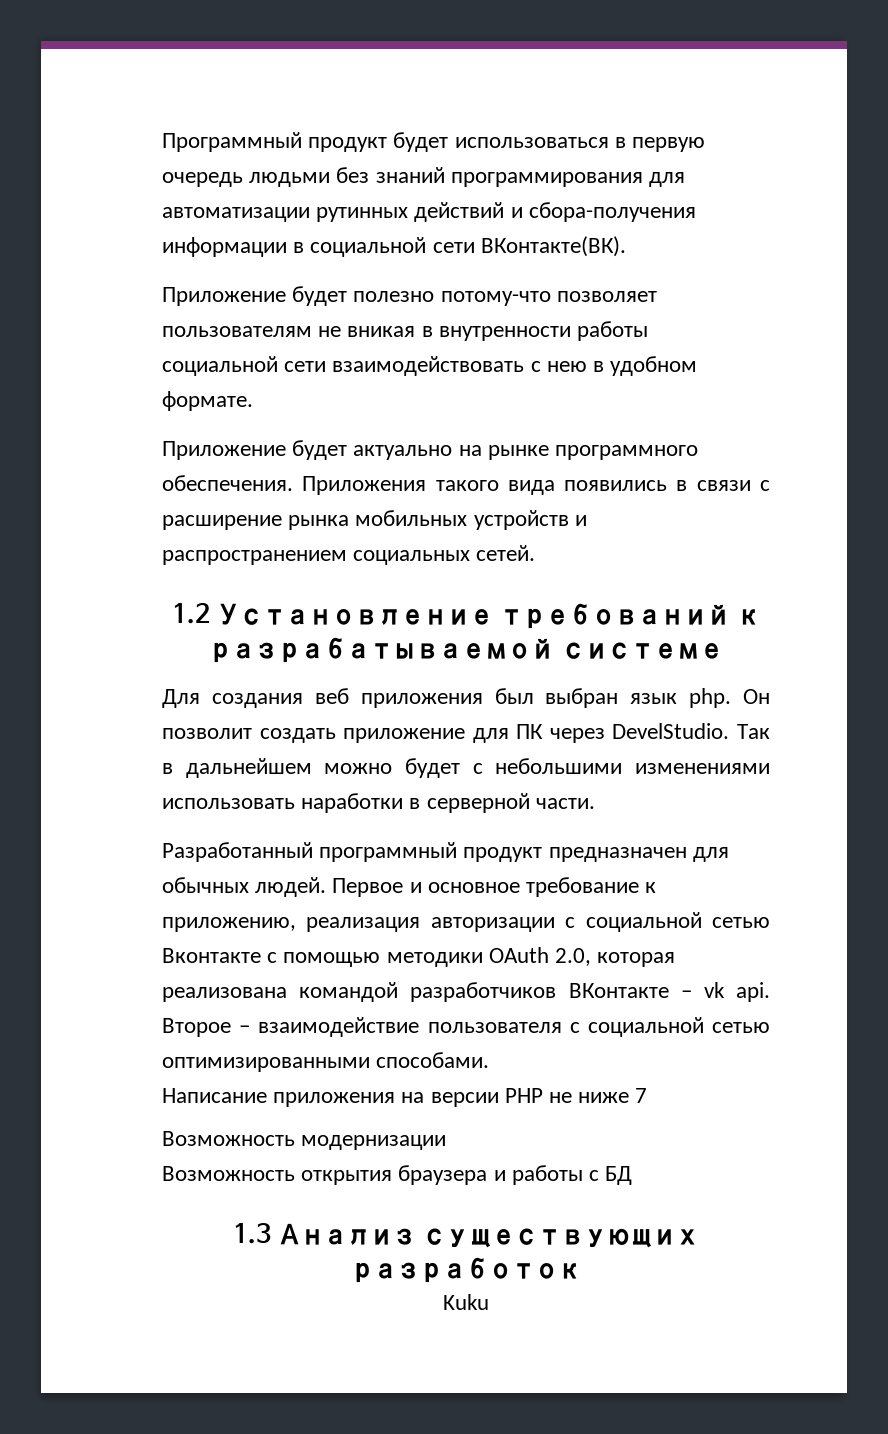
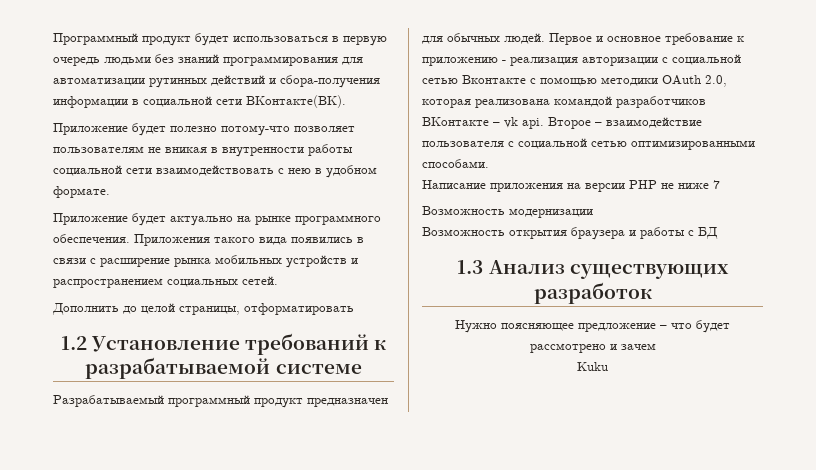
+ Дополнить до целой страницы, отформатировать
- Для создания веб приложения был выбран язык php. Он позволит создать приложение для ПК через DevelStudio. Так в дальнейшем можно будет с небольшими изменениями использовать наработки в серверной части.
- Разработанный программный продукт предназначен для обычных людей.
+ Разрабатываемый программный продукт предназначен для обычных людей.
- Первое и основное требование к приложению, реализация авторизации с социальной сетью Вконтакте с помощью методики OAuth 2.0, которая реализована командой разработчиков ВКонтакте – vk api.
+ Первое и основное требование к приложению - реализация авторизации с социальной сетью Вконтакте с помощью методики OAuth 2.0, которая реализована командой разработчиков ВКонтакте – vk api.
+ Нужно поясняющее предложение – что будет рассмотрено и зачем

